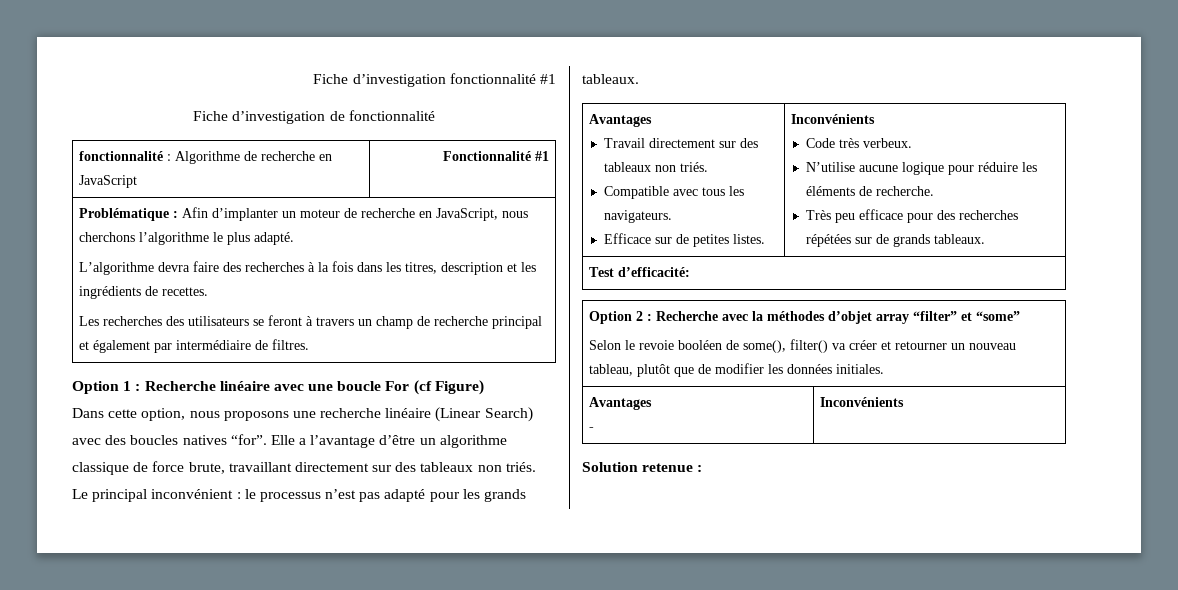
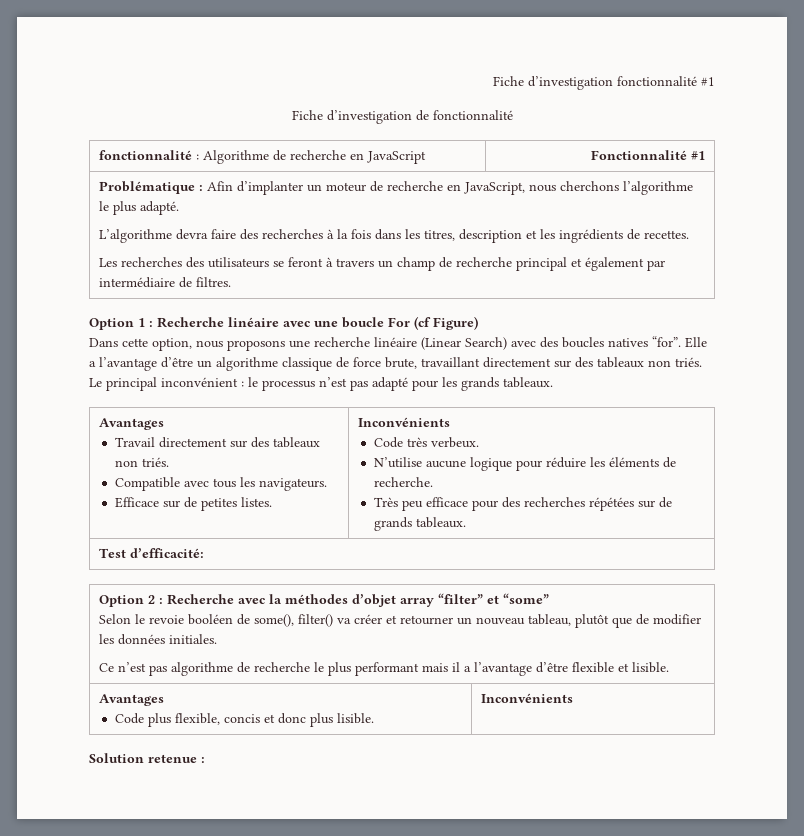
  Selon le revoie booléen de some(), filter() va créer et retourner un nouveau tableau, plutôt que de modifier les données initiales.
+ Ce n’est pas algorithme de recherche le plus performant mais il a l’avantage d’être flexible et lisible.
  Avantages
- - | Inconvénients
+ Code plus flexible, concis et donc plus lisible. | Inconvénients

